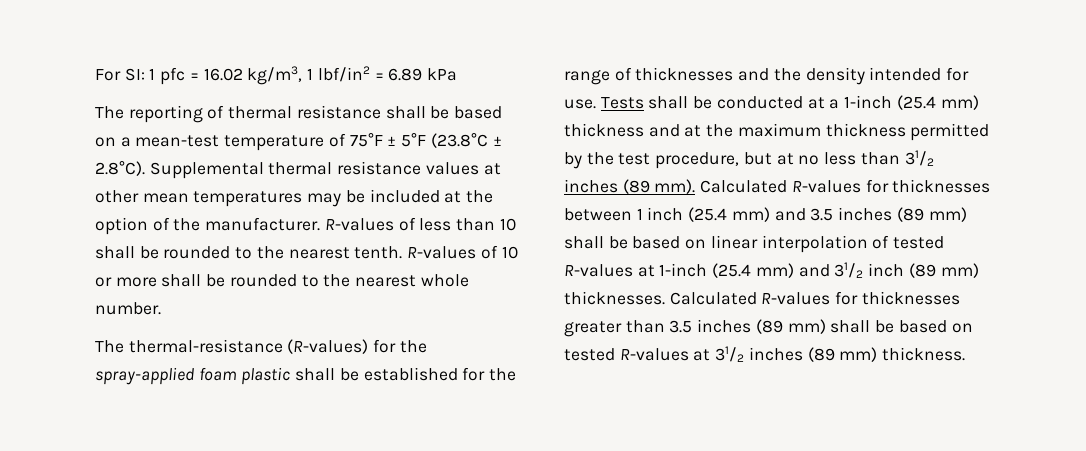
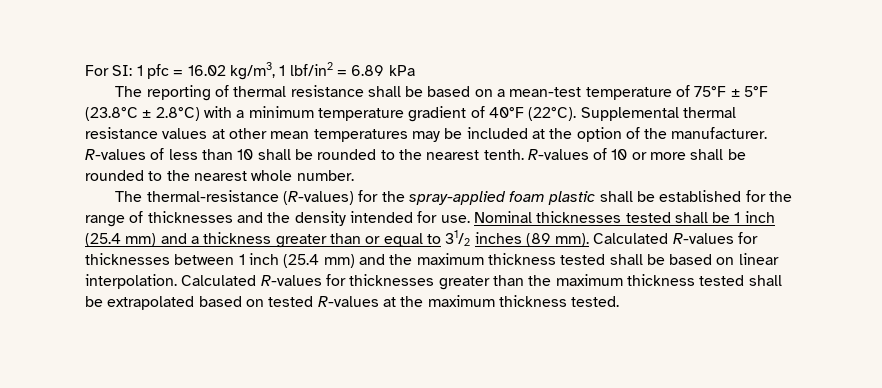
- The reporting of thermal resistance shall be based on a mean-test temperature of 75°F ± 5°F (23.8°C ± 2.8°C). Supplemental thermal resistance values at other mean temperatures may be included at the option of the manufacturer.
+ The reporting of thermal resistance shall be based on a mean-test temperature of 75°F ± 5°F (23.8°C ± 2.8°C) with a minimum temperature gradient of 40°F (22°C). Supplemental thermal resistance values at other mean temperatures may be included at the option of the manufacturer.
- Tests shall be conducted at a 1-inch (25.4 mm) thickness and at the maximum thickness permitted by the test procedure, but at no less than 31/2 inches (89 mm).
+ Nominal thicknesses tested shall be 1 inch (25.4 mm) and a thickness greater than or equal to 31/2 inches (89 mm).
- Calculated R-values for thicknesses between 1 inch (25.4 mm) and 3.5 inches (89 mm) shall be based on linear interpolation of tested R-values at 1-inch (25.4 mm) and 31/2 inch (89 mm) thicknesses.
+ Calculated R-values for thicknesses between 1 inch (25.4 mm) and the maximum thickness tested shall be based on linear interpolation.
- Calculated R-values for thicknesses greater than 3.5 inches (89 mm) shall be based on tested R-values at 31/2 inches (89 mm) thickness.
+ Calculated R-values for thicknesses greater than the maximum thickness tested shall be extrapolated based on tested R-values at the maximum thickness tested.

